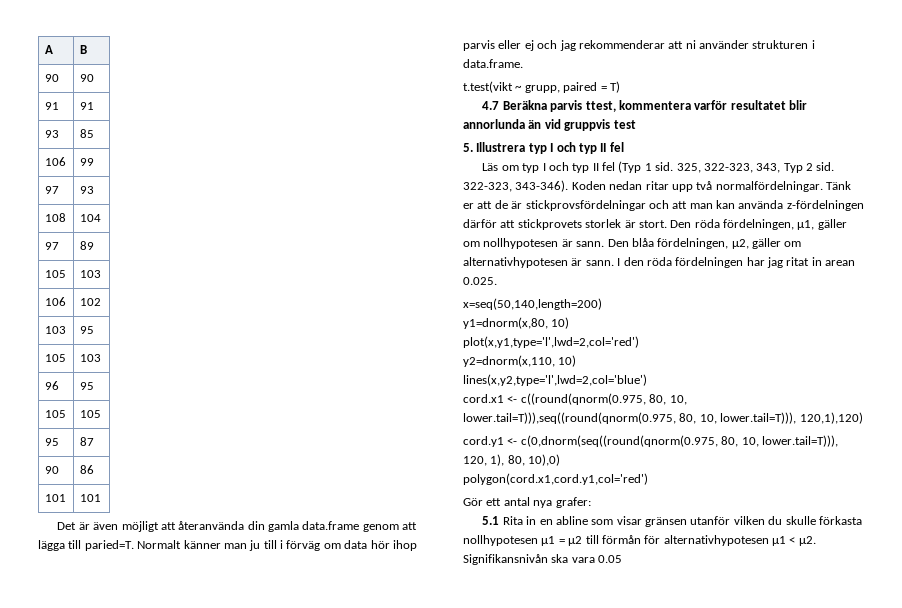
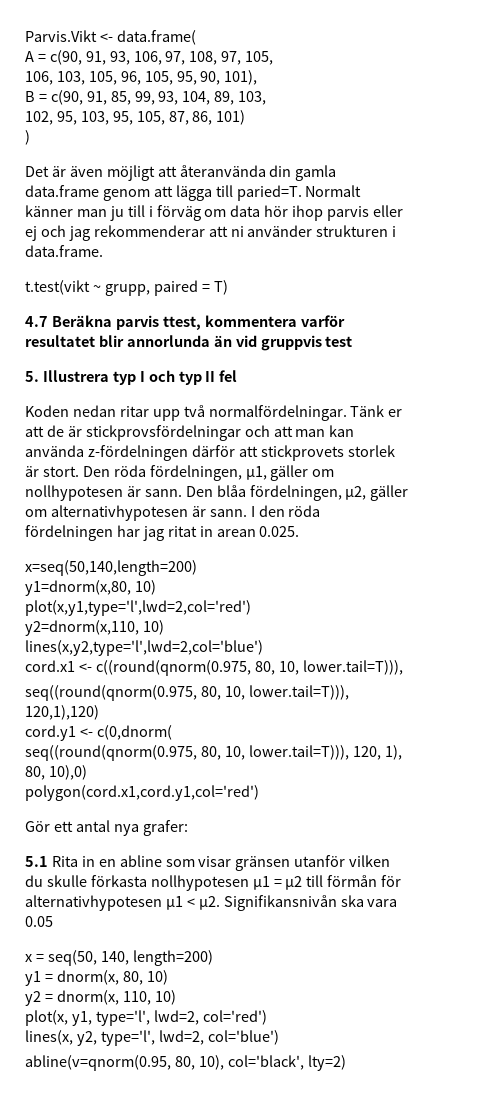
- A | B
- 90 | 90
- 91 | 91
- 93 | 85
- 106 | 99
- 97 | 93
- 108 | 104
- 97 | 89
- 105 | 103
- 106 | 102
- 103 | 95
- 105 | 103
- 96 | 95
- 105 | 105
- 95 | 87
- 90 | 86
- 101 | 101
+ Parvis.Vikt <- data.frame(
+ A = c(90, 91, 93, 106, 97, 108, 97, 105,
+ 106, 103, 105, 96, 105, 95, 90, 101),
+ B = c(90, 91, 85, 99, 93, 104, 89, 103,
+ 102, 95, 103, 95, 105, 87, 86, 101)
+ )
- Läs om typ I och typ II fel (Typ 1 sid. 325, 322-323, 343, Typ 2 sid. 322-323, 343-346).
- cord.x1 <- c((round(qnorm(0.975, 80, 10, lower.tail=T))),seq((round(qnorm(0.975, 80, 10, lower.tail=T))), 120,1),120)
+ cord.x1 <- c((round(qnorm(0.975, 80, 10, lower.tail=T))),
+ seq((round(qnorm(0.975, 80, 10, lower.tail=T))), 120,1),120)
- cord.y1 <- c(0,dnorm(seq((round(qnorm(0.975, 80, 10, lower.tail=T))), 120, 1), 80, 10),0)
+ cord.y1 <- c(0,dnorm(
+ seq((round(qnorm(0.975, 80, 10, lower.tail=T))), 120, 1), 80, 10),0)
+ x = seq(50, 140, length=200)
+ y1 = dnorm(x, 80, 10)
+ y2 = dnorm(x, 110, 10)
+ plot(x, y1, type='l', lwd=2, col='red')
+ lines(x, y2, type='l', lwd=2, col='blue')
+ abline(v=qnorm(0.95, 80, 10), col='black', lty=2)

